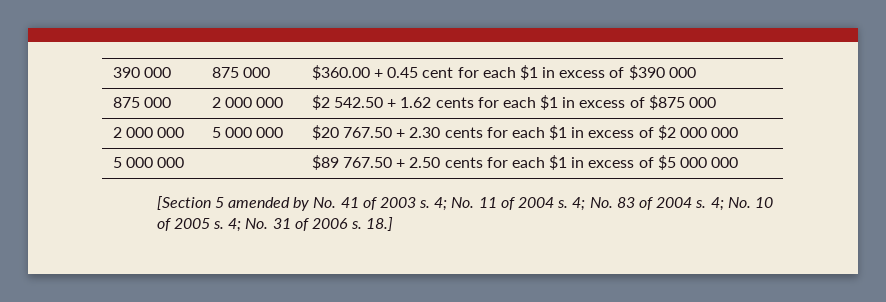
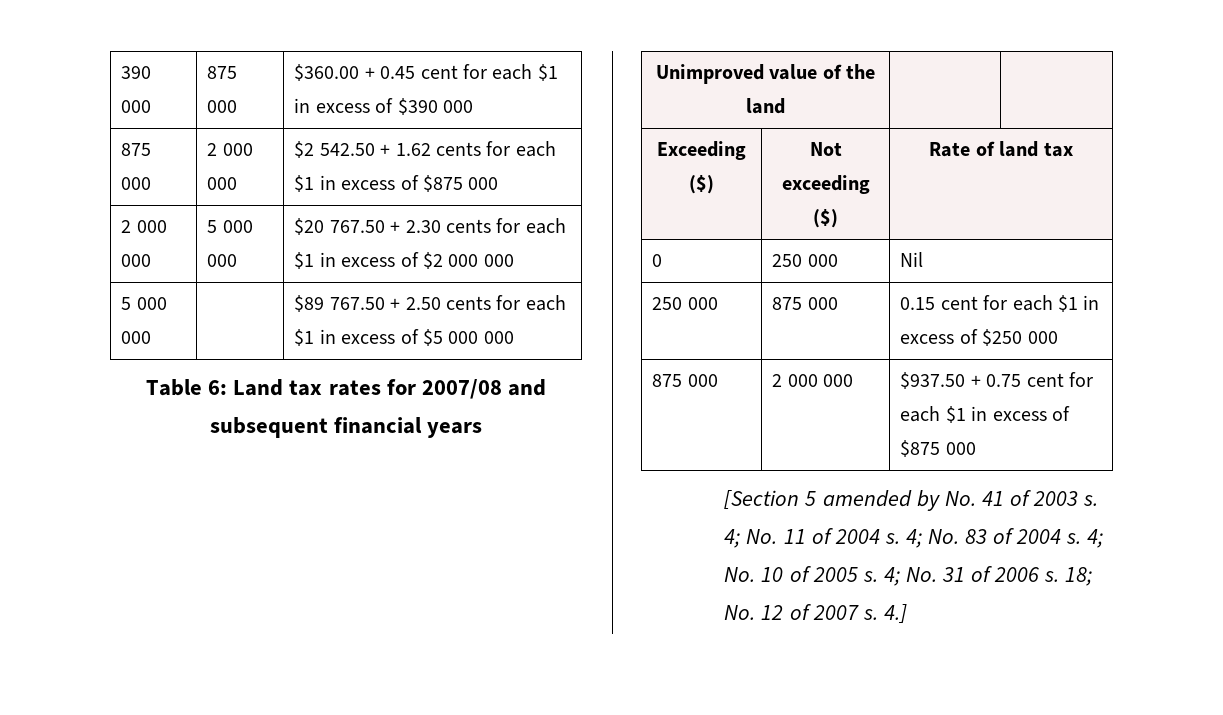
+ Table 6: Land tax rates for 2007/08 and subsequent financial years
+ Unimproved value of the land | |
+ Exceeding ($) | Not exceeding ($) | Rate of land tax
+ 0 | 250 000 | Nil
+ 250 000 | 875 000 | 0.15 cent for each $1 in excess of $250 000
+ 875 000 | 2 000 000 | $937.50 + 0.75 cent for each $1 in excess of $875 000
- 18.]
+ 18; No. 12 of 2007 s. 4.]

